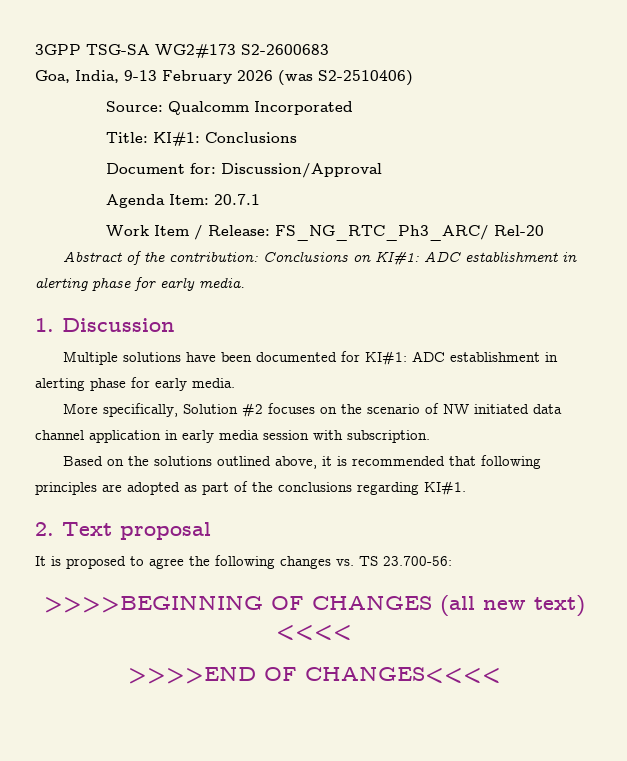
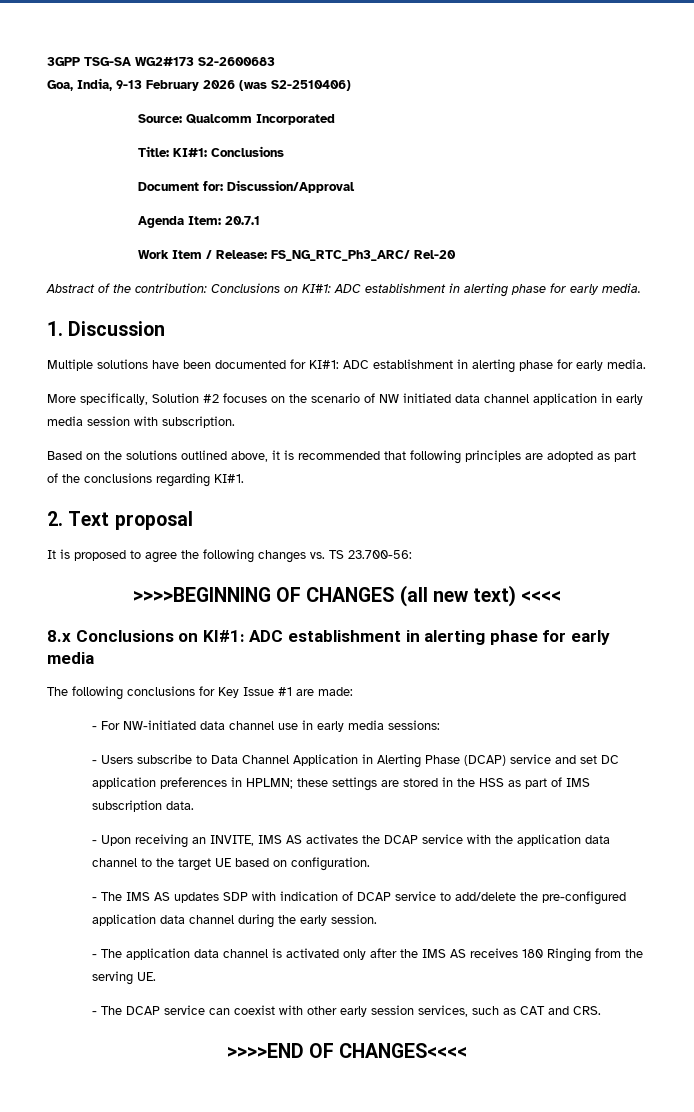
+ 8.x Conclusions on KI#1: ADC establishment in alerting phase for early media
+ The following conclusions for Key Issue #1 are made:
+ - For NW-initiated data channel use in early media sessions:
+ - Users subscribe to Data Channel Application in Alerting Phase (DCAP) service and set DC application preferences in HPLMN; these settings are stored in the HSS as part of IMS subscription data.
+ - Upon receiving an INVITE, IMS AS activates the DCAP service with the application data channel to the target UE based on configuration.
+ - The IMS AS updates SDP with indication of DCAP service to add/delete the pre-configured application data channel during the early session.
+ - The application data channel is activated only after the IMS AS receives 180 Ringing from the serving UE.
+ - The DCAP service can coexist with other early session services, such as CAT and CRS.

